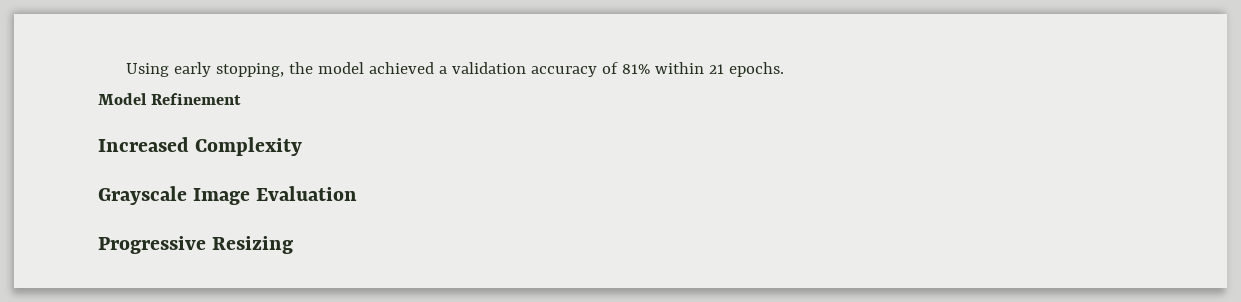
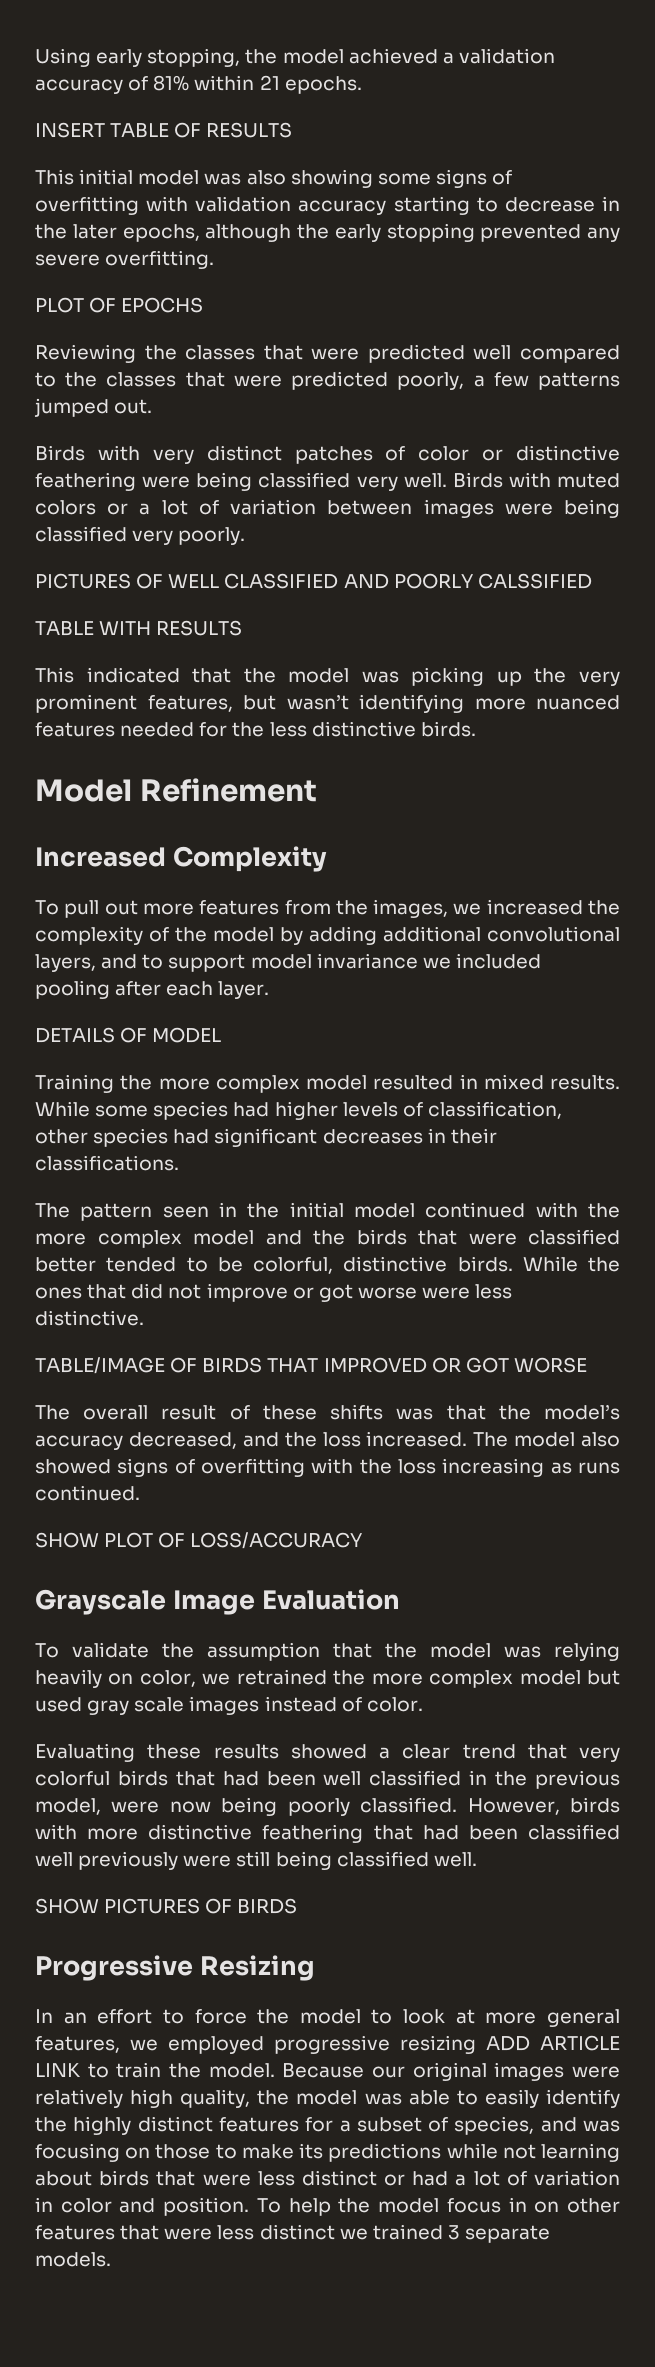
+ INSERT TABLE OF RESULTS
+ This initial model was also showing some signs of overfitting with validation accuracy starting to decrease in the later epochs, although the early stopping prevented any severe overfitting.
+ PLOT OF EPOCHS
+ Reviewing the classes that were predicted well compared to the classes that were predicted poorly, a few patterns jumped out.
+ Birds with very distinct patches of color or distinctive feathering were being classified very well. Birds with muted colors or a lot of variation between images were being classified very poorly.
+ PICTURES OF WELL CLASSIFIED AND POORLY CALSSIFIED
+ TABLE WITH RESULTS
+ This indicated that the model was picking up the very prominent features, but wasn’t identifying more nuanced features needed for the less distinctive birds.
  Model Refinement
  Increased Complexity
+ To pull out more features from the images, we increased the complexity of the model by adding additional convolutional layers, and to support model invariance we included pooling after each layer.
+ DETAILS OF MODEL
+ Training the more complex model resulted in mixed results. While some species had higher levels of classification, other species had significant decreases in their classifications.
+ The pattern seen in the initial model continued with the more complex model and the birds that were classified better tended to be colorful, distinctive birds. While the ones that did not improve or got worse were less distinctive.
+ TABLE/IMAGE OF BIRDS THAT IMPROVED OR GOT WORSE
+ The overall result of these shifts was that the model’s accuracy decreased, and the loss increased. The model also showed signs of overfitting with the loss increasing as runs continued.
+ SHOW PLOT OF LOSS/ACCURACY
  Grayscale Image Evaluation
+ To validate the assumption that the model was relying heavily on color, we retrained the more complex model but used gray scale images instead of color.
+ Evaluating these results showed a clear trend that very colorful birds that had been well classified in the previous model, were now being poorly classified. However, birds with more distinctive feathering that had been classified well previously were still being classified well.
+ SHOW PICTURES OF BIRDS
  Progressive Resizing
+ In an effort to force the model to look at more general features, we employed progressive resizing ADD ARTICLE LINK to train the model. Because our original images were relatively high quality, the model was able to easily identify the highly distinct features for a subset of species, and was focusing on those to make its predictions while not learning about birds that were less distinct or had a lot of variation in color and position. To help the model focus in on other features that were less distinct we trained 3 separate models.

